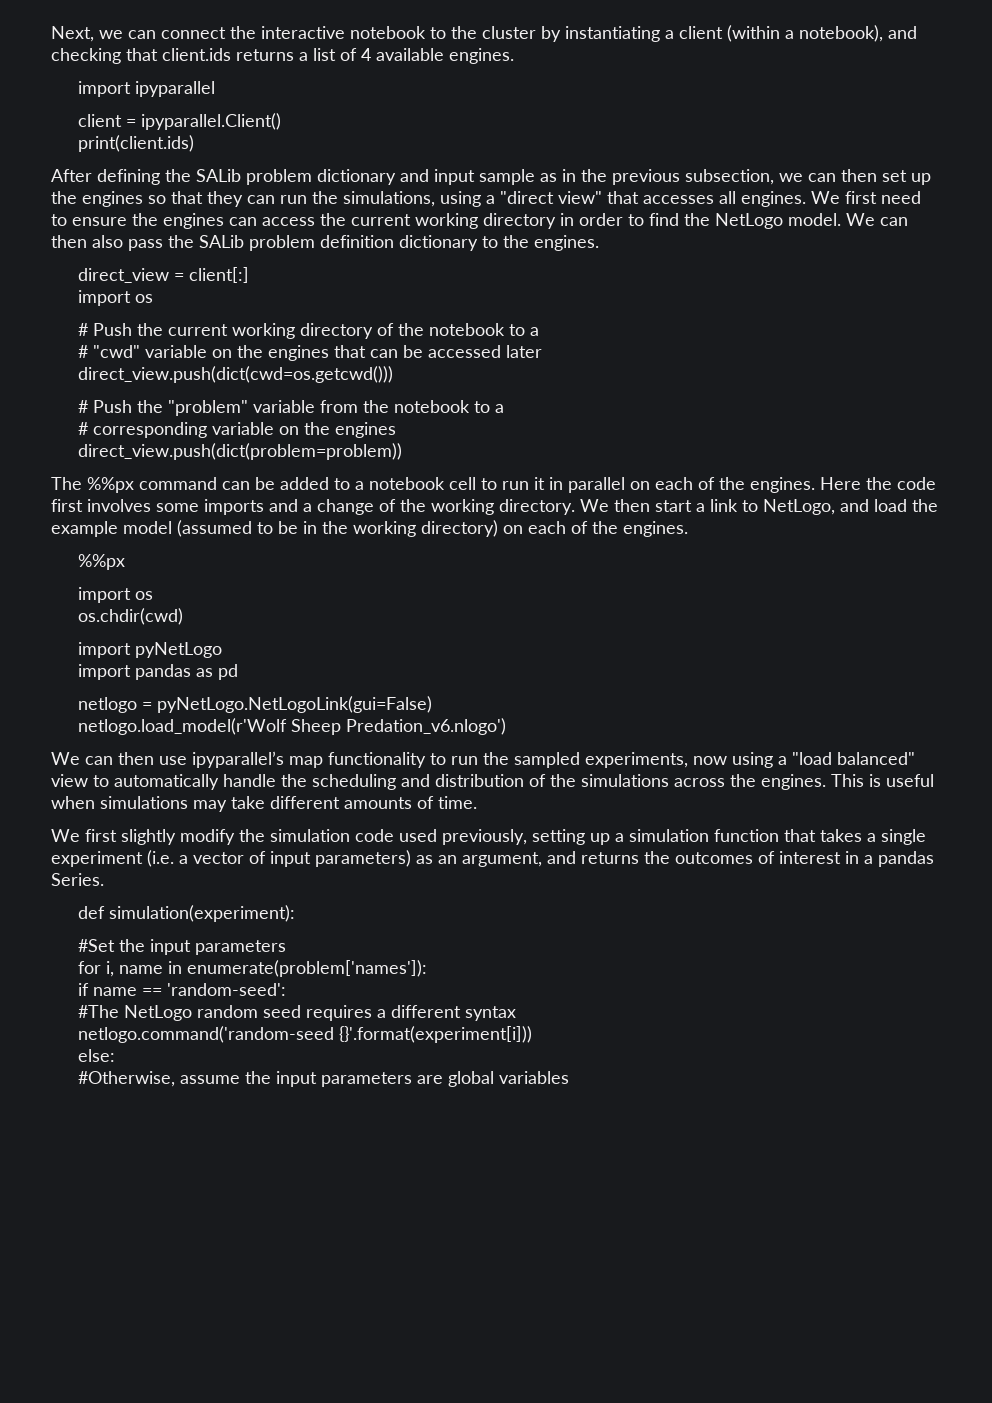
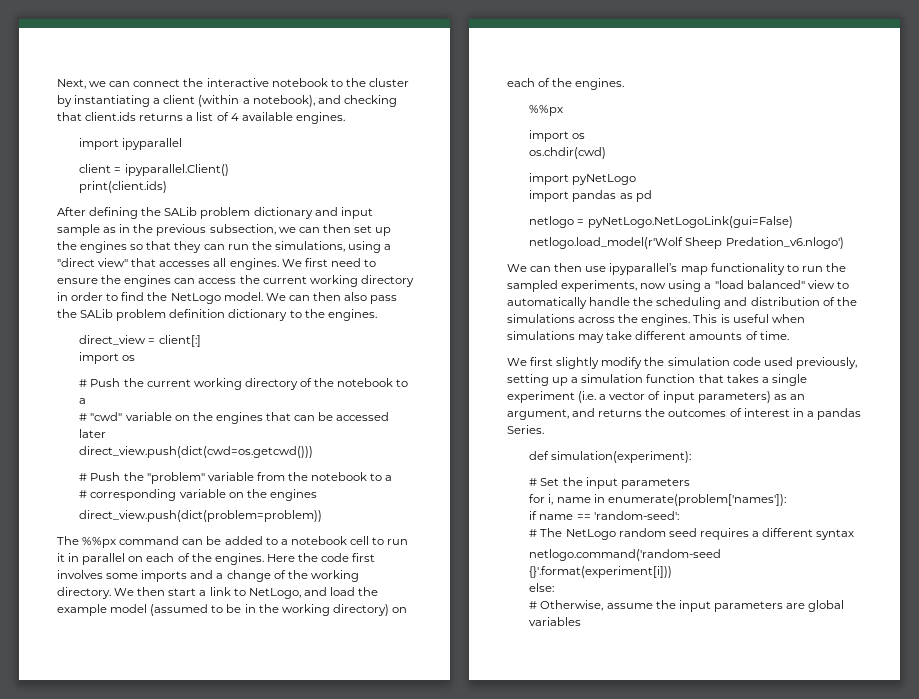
- #Set the input parameters
+ # Set the input parameters
- #The NetLogo random seed requires a different syntax
+ # The NetLogo random seed requires a different syntax
- #Otherwise, assume the input parameters are global variables
+ # Otherwise, assume the input parameters are global variables

